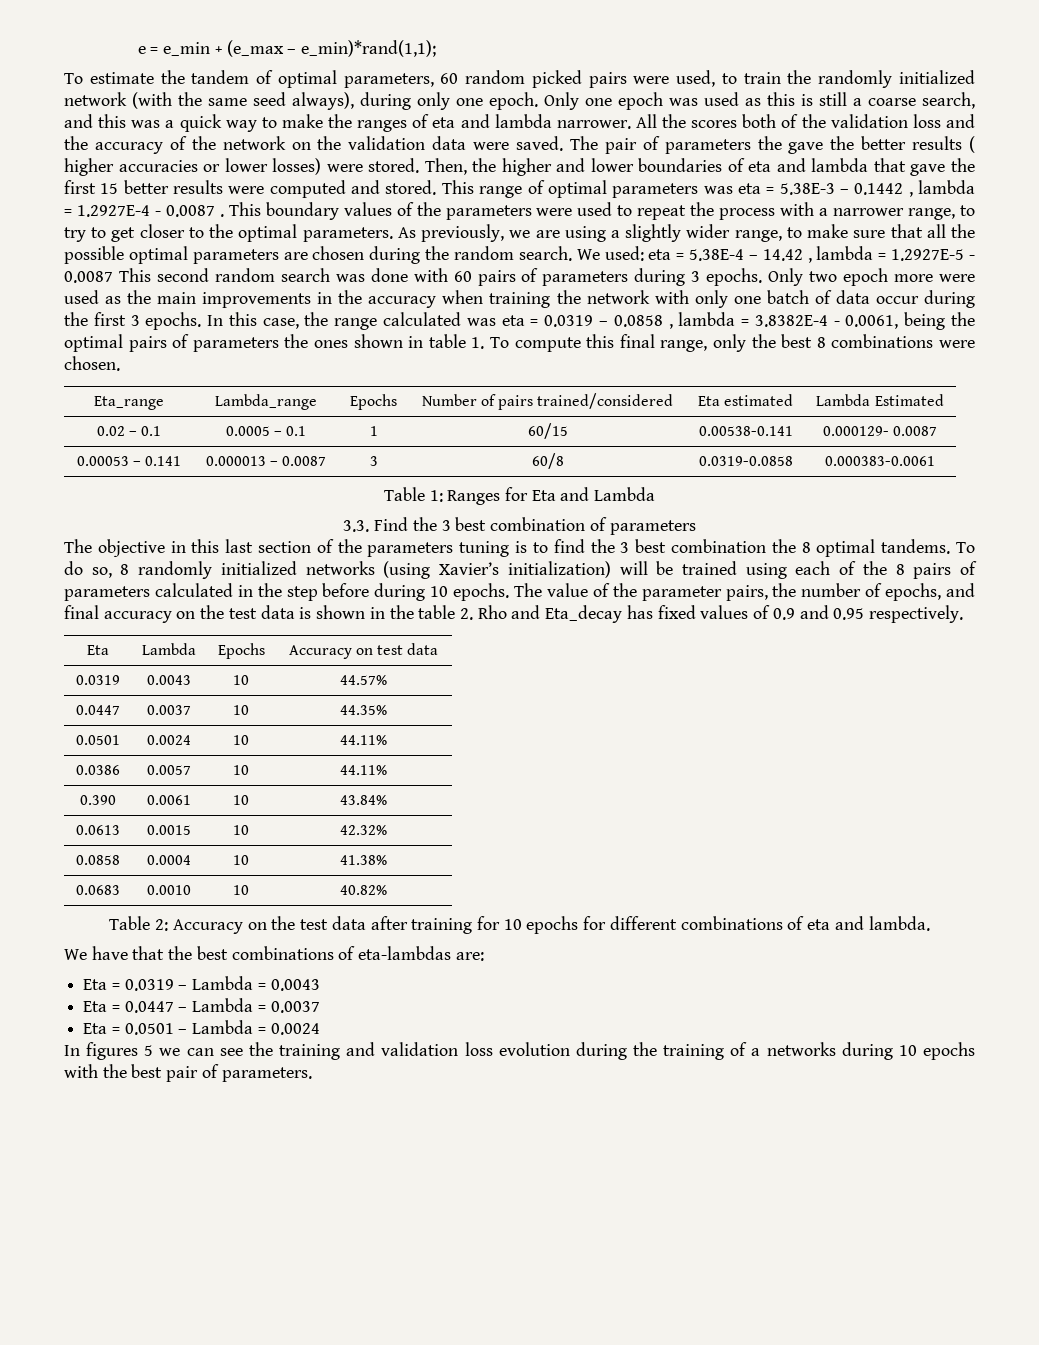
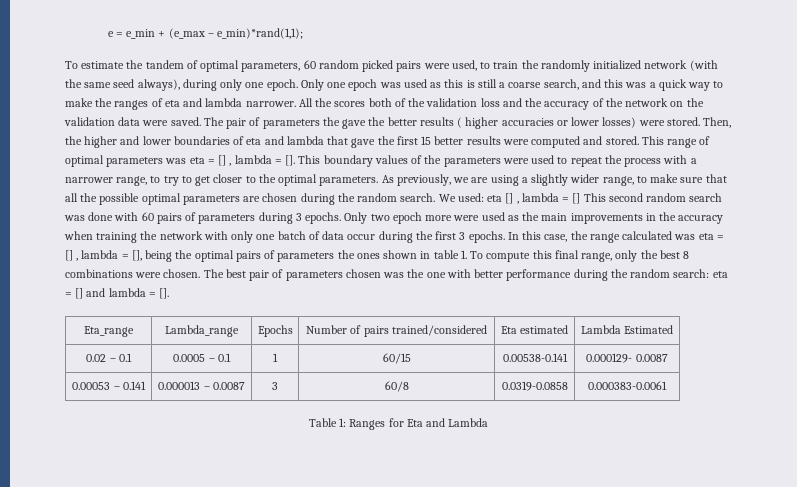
- This range of optimal parameters was eta = 5.38E-3 – 0.1442 , lambda = 1.2927E-4 - 0.0087 .
+ This range of optimal parameters was eta = [] , lambda = [].
- We used: eta = 5.38E-4 – 14.42 , lambda = 1.2927E-5 - 0.0087 This second random search was done with 60 pairs of parameters during 3 epochs.
+ We used: eta [] , lambda = [] This second random search was done with 60 pairs of parameters during 3 epochs.
- In this case, the range calculated was eta = 0.0319 – 0.0858 , lambda = 3.8382E-4 - 0.0061, being the optimal pairs of parameters the ones shown in table 1. To compute this final range, only the best 8 combinations were chosen.
+ In this case, the range calculated was eta = [] , lambda = [], being the optimal pairs of parameters the ones shown in table 1. To compute this final range, only the best 8 combinations were chosen. The best pair of parameters chosen was the one with better performance during the random search: eta = [] and lambda = [].
- 3.3. Find the 3 best combination of parameters
- The objective in this last section of the parameters tuning is to find the 3 best combination the 8 optimal tandems. To do so, 8 randomly initialized networks (using Xavier’s initialization) will be trained using each of the 8 pairs of parameters calculated in the step before during 10 epochs. The value of the parameter pairs, the number of epochs, and final accuracy on the test data is shown in the table 2. Rho and Eta_decay has fixed values of 0.9 and 0.95 respectively.
- Eta | Lambda | Epochs | Accuracy on test data
- 0.0319 | 0.0043 | 10 | 44.57%
- 0.0447 | 0.0037 | 10 | 44.35%
- 0.0501 | 0.0024 | 10 | 44.11%
- 0.0386 | 0.0057 | 10 | 44.11%
- 0.390 | 0.0061 | 10 | 43.84%
- 0.0613 | 0.0015 | 10 | 42.32%
- 0.0858 | 0.0004 | 10 | 41.38%
- 0.0683 | 0.0010 | 10 | 40.82%
- Table 2: Accuracy on the test data after training for 10 epochs for different combinations of eta and lambda.
- We have that the best combinations of eta-lambdas are:
- Eta = 0.0319 – Lambda = 0.0043
- Eta = 0.0447 – Lambda = 0.0037
- Eta = 0.0501 – Lambda = 0.0024
- In figures 5 we can see the training and validation loss evolution during the training of a networks during 10 epochs with the best pair of parameters.

